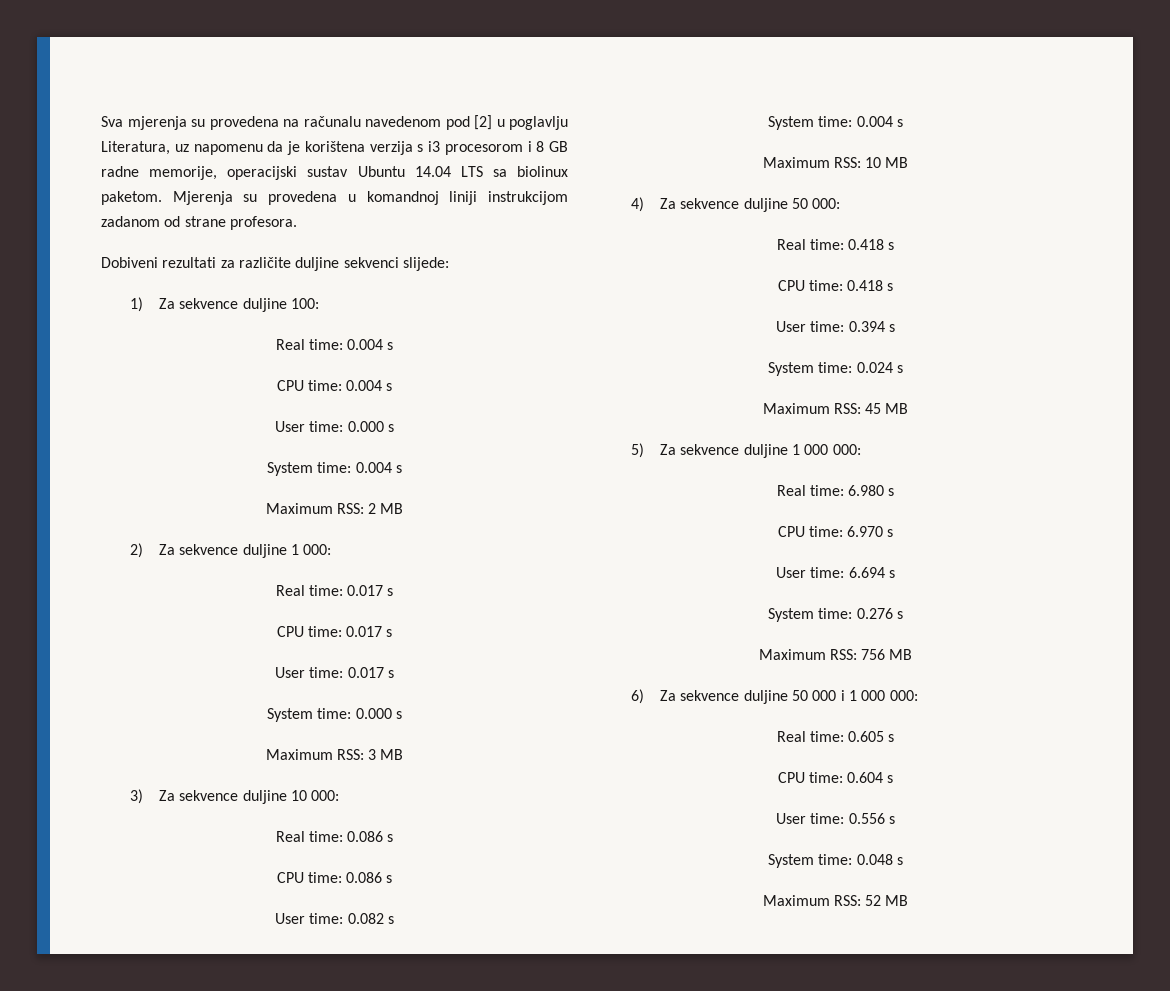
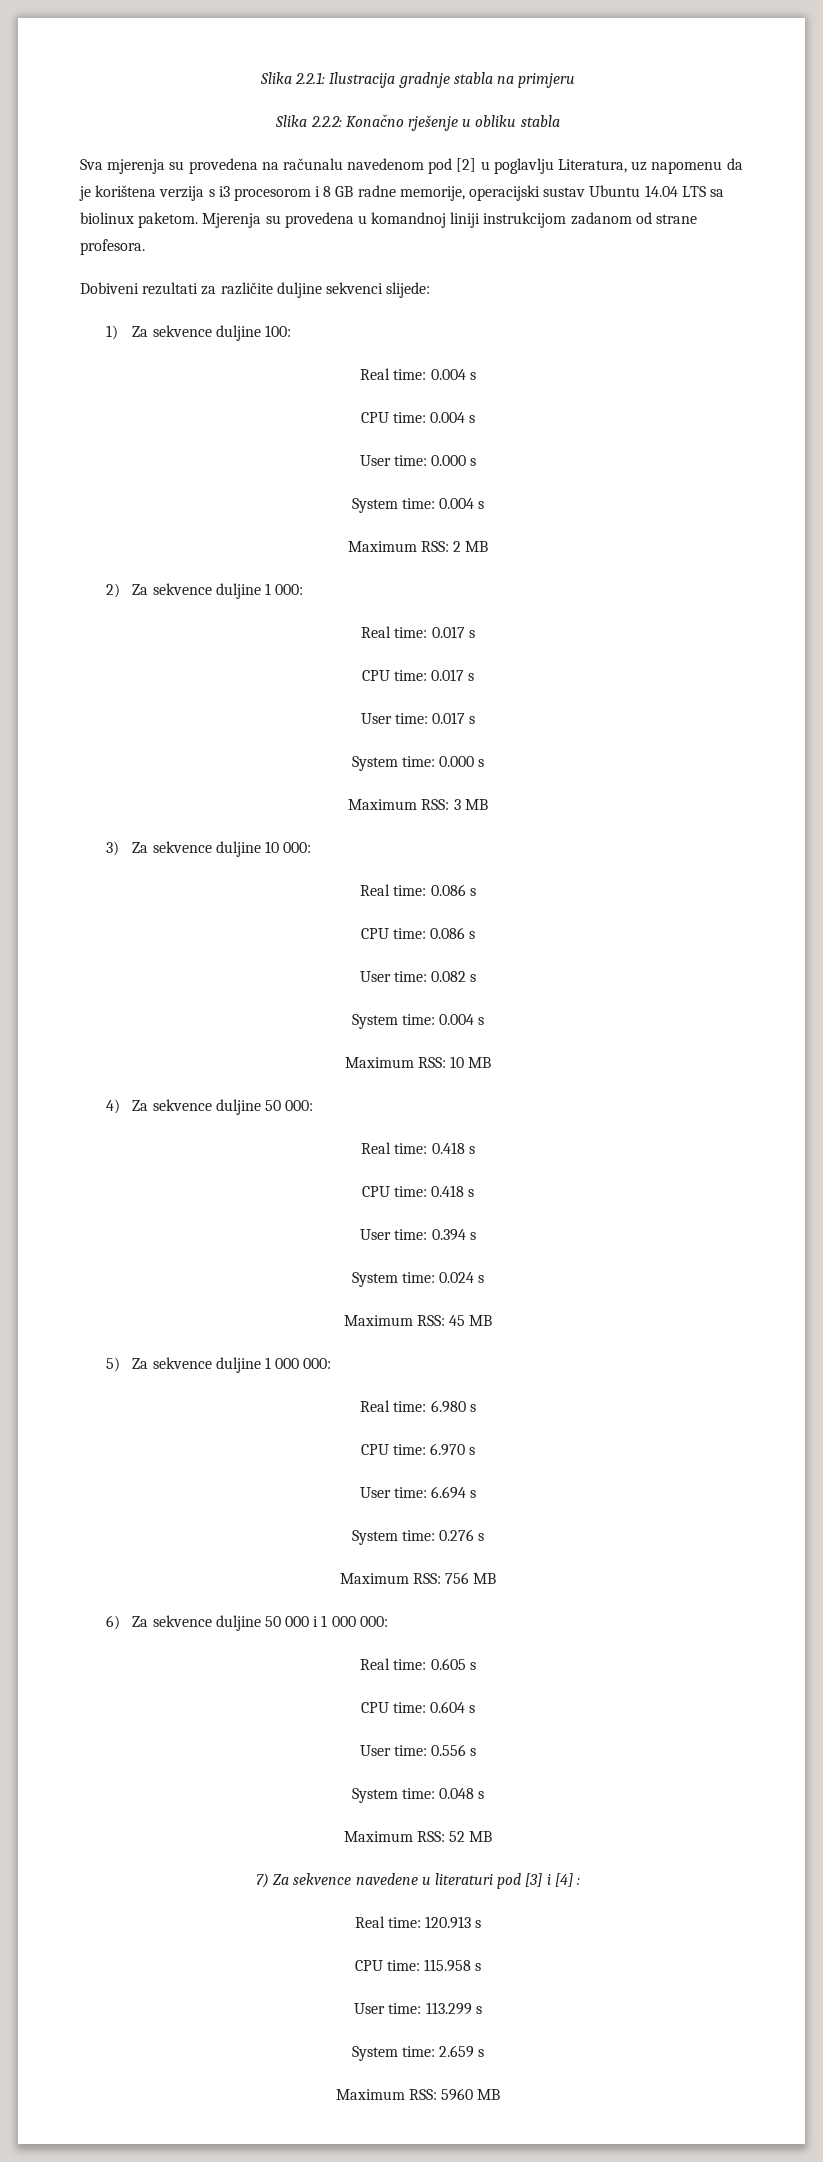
+ Slika 2.2.1: Ilustracija gradnje stabla na primjeru
+ Slika 2.2.2: Konačno rješenje u obliku stabla
+ 7) Za sekvence navedene u literaturi pod [3] i [4] :
+ Real time: 120.913 s
+ CPU time: 115.958 s
+ User time: 113.299 s
+ System time: 2.659 s
+ Maximum RSS: 5960 MB

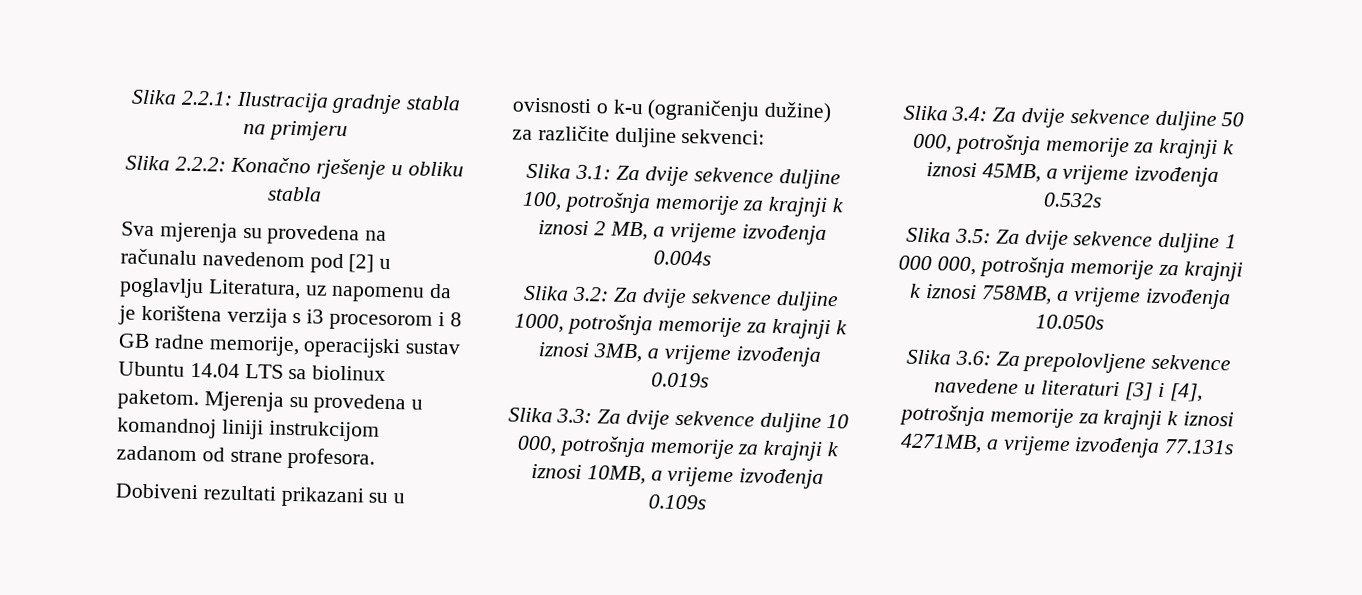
- Dobiveni rezultati za različite duljine sekvenci slijede:
- 1) Za sekvence duljine 100:
- Real time: 0.004 s
- CPU time: 0.004 s
- User time: 0.000 s
- System time: 0.004 s
- Maximum RSS: 2 MB
- 2) Za sekvence duljine 1 000:
- Real time: 0.017 s
- CPU time: 0.017 s
- User time: 0.017 s
- System time: 0.000 s
- Maximum RSS: 3 MB
- 3) Za sekvence duljine 10 000:
- Real time: 0.086 s
- CPU time: 0.086 s
- User time: 0.082 s
- System time: 0.004 s
- Maximum RSS: 10 MB
- 4) Za sekvence duljine 50 000:
- Real time: 0.418 s
- CPU time: 0.418 s
- User time: 0.394 s
- System time: 0.024 s
- Maximum RSS: 45 MB
- 5) Za sekvence duljine 1 000 000:
- Real time: 6.980 s
- CPU time: 6.970 s
- User time: 6.694 s
- System time: 0.276 s
- Maximum RSS: 756 MB
- 6) Za sekvence duljine 50 000 i 1 000 000:
- Real time: 0.605 s
- CPU time: 0.604 s
- User time: 0.556 s
- System time: 0.048 s
- Maximum RSS: 52 MB
- 7) Za sekvence navedene u literaturi pod [3] i [4] :
- Real time: 120.913 s
- CPU time: 115.958 s
- User time: 113.299 s
- System time: 2.659 s
- Maximum RSS: 5960 MB
+ Dobiveni rezultati prikazani su u ovisnosti o k-u (ograničenju dužine) za različite duljine sekvenci:
+ Slika 3.1: Za dvije sekvence duljine 100, potrošnja memorije za krajnji k iznosi 2 MB, a vrijeme izvođenja 0.004s
+ Slika 3.2: Za dvije sekvence duljine 1000, potrošnja memorije za krajnji k iznosi 3MB, a vrijeme izvođenja 0.019s
+ Slika 3.3: Za dvije sekvence duljine 10 000, potrošnja memorije za krajnji k iznosi 10MB, a vrijeme izvođenja 0.109s
+ Slika 3.4: Za dvije sekvence duljine 50 000, potrošnja memorije za krajnji k iznosi 45MB, a vrijeme izvođenja 0.532s
+ Slika 3.5: Za dvije sekvence duljine 1 000 000, potrošnja memorije za krajnji k iznosi 758MB, a vrijeme izvođenja 10.050s
+ Slika 3.6: Za prepolovljene sekvence navedene u literaturi [3] i [4], potrošnja memorije za krajnji k iznosi 4271MB, a vrijeme izvođenja 77.131s

